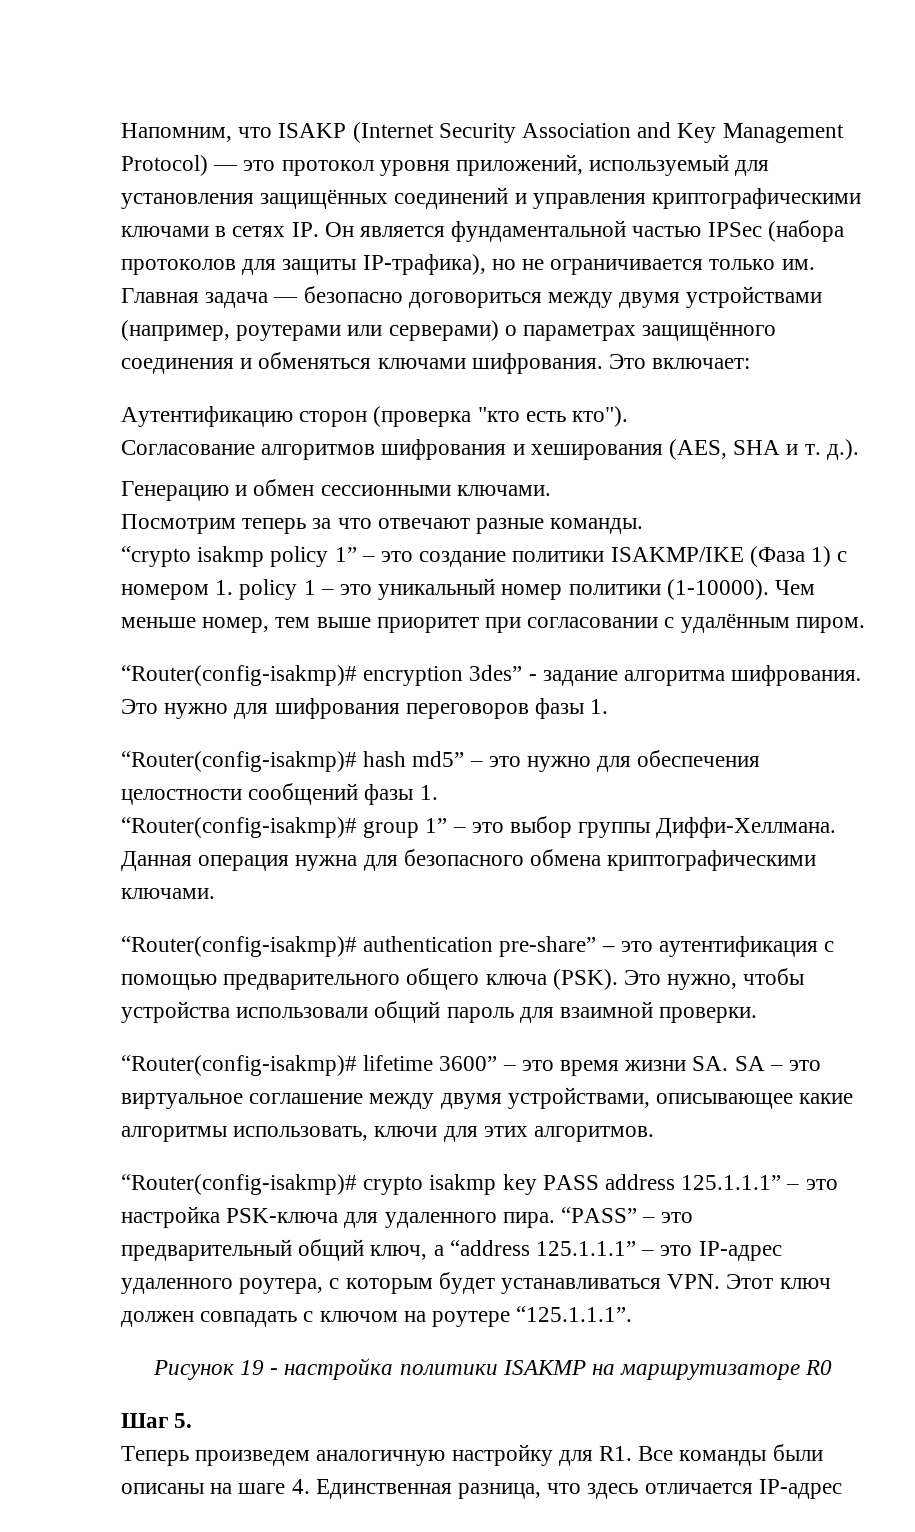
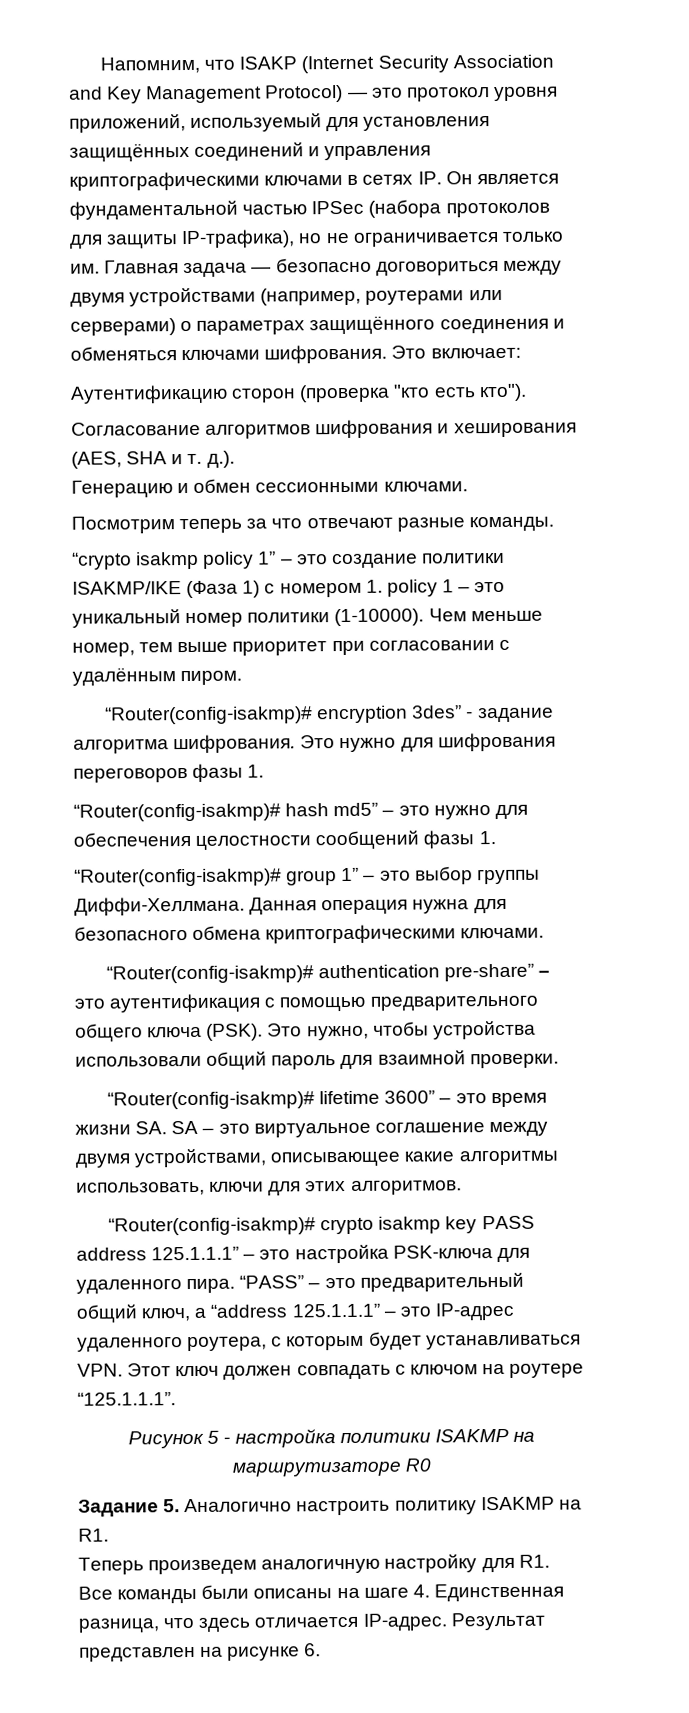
- Рисунок 19 - настройка политики ISAKMP на маршрутизаторе R0
+ Рисунок 5 - настройка политики ISAKMP на маршрутизаторе R0
- Шаг 5.
+ Задание 5. Аналогично настроить политику ISAKMP на R1.
- Теперь произведем аналогичную настройку для R1. Все команды были описаны на шаге 4. Единственная разница, что здесь отличается IP-адрес
+ Теперь произведем аналогичную настройку для R1. Все команды были описаны на шаге 4. Единственная разница, что здесь отличается IP-адрес. Результат представлен на рисунке 6.

